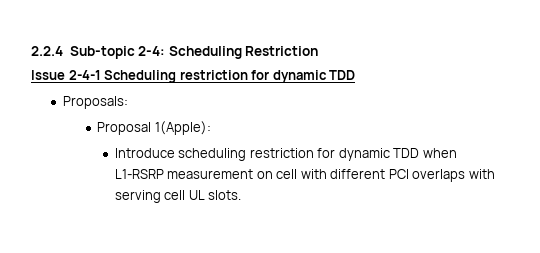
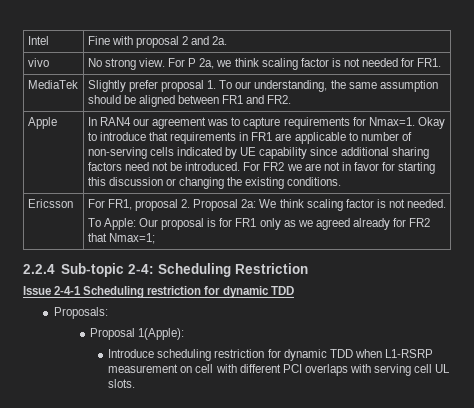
+ Intel | Fine with proposal 2 and 2a.
+ vivo | No strong view. For P 2a, we think scaling factor is not needed for FR1.
+ MediaTek | Slightly prefer proposal 1. To our understanding, the same assumption should be aligned between FR1 and FR2.
+ Apple | In RAN4 our agreement was to capture requirements for Nmax=1. Okay to introduce that requirements in FR1 are applicable to number of non-serving cells indicated by UE capability since additional sharing factors need not be introduced. For FR2 we are not in favor for starting this discussion or changing the existing conditions.
+ Ericsson | For FR1, proposal 2. Proposal 2a: We think scaling factor is not needed.
+ To Apple: Our proposal is for FR1 only as we agreed already for FR2 that Nmax=1;

